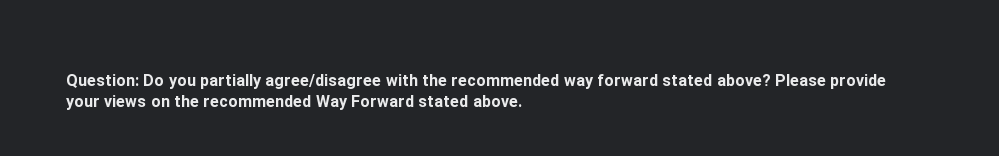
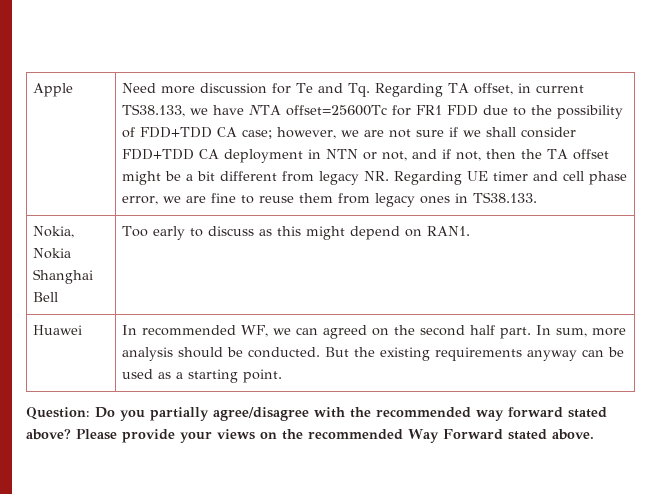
+ Apple | Need more discussion for Te and Tq. Regarding TA offset, in current TS38.133, we have NTA offset=25600Tc for FR1 FDD due to the possibility of FDD+TDD CA case; however, we are not sure if we shall consider FDD+TDD CA deployment in NTN or not, and if not, then the TA offset might be a bit different from legacy NR. Regarding UE timer and cell phase error, we are fine to reuse them from legacy ones in TS38.133.
+ Nokia, Nokia Shanghai Bell | Too early to discuss as this might depend on RAN1.
+ Huawei | In recommended WF, we can agreed on the second half part. In sum, more analysis should be conducted. But the existing requirements anyway can be used as a starting point.

